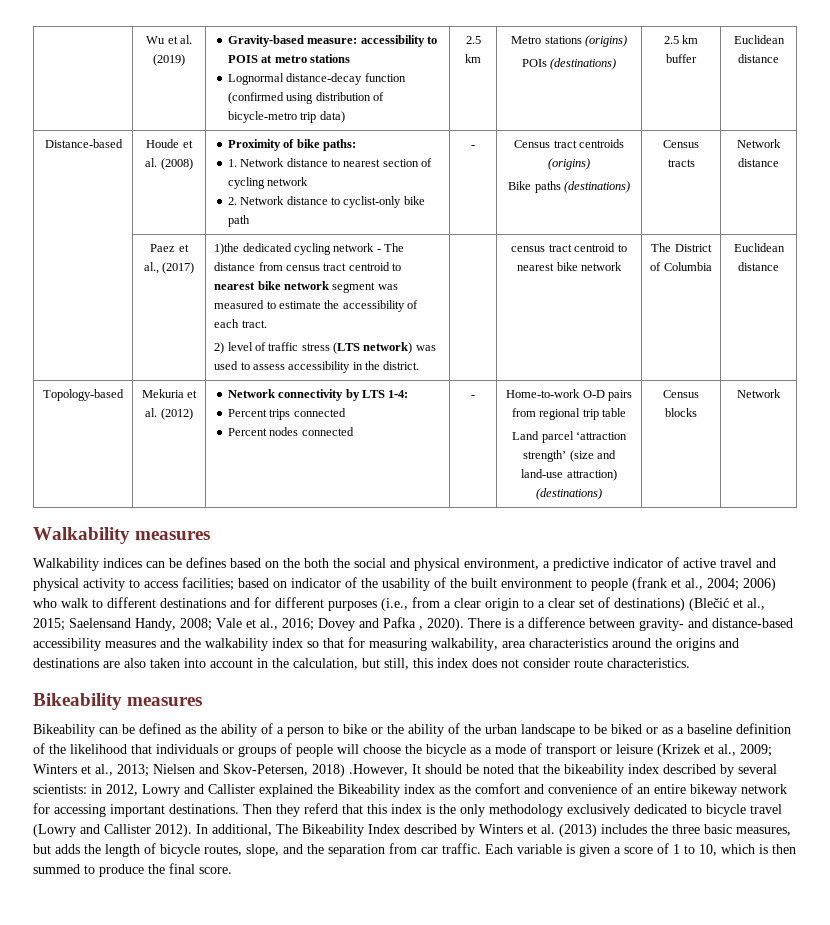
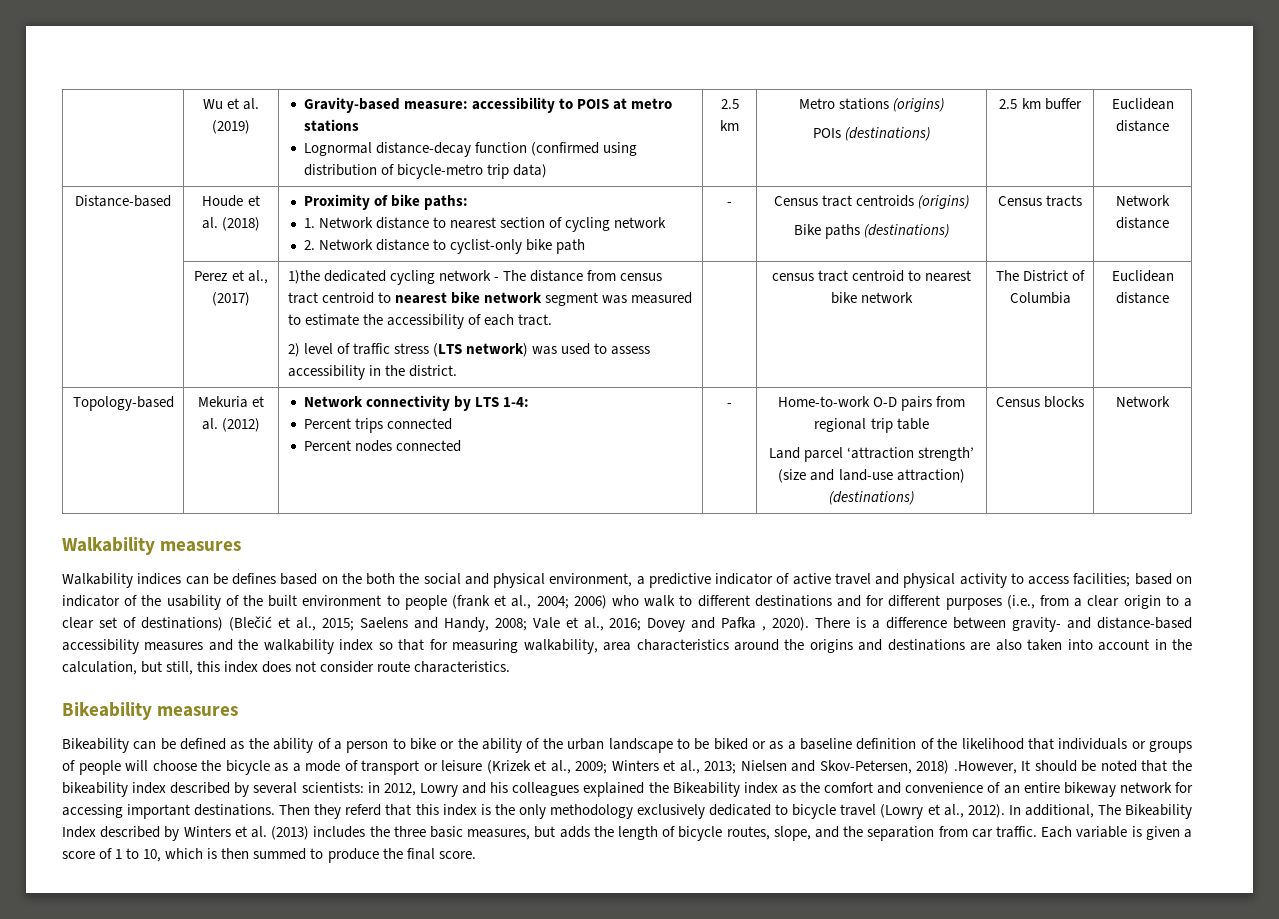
- Distance-based | Houde et al. (2008) | Proximity of bike paths:
+ Distance-based | Houde et al. (2018) | Proximity of bike paths:
- Paez et al., (2017)
+ Perez et al., (2017)
- Saelensand Handy, 2008;
+ Saelens and Handy, 2008;
- in 2012, Lowry and Callister explained the Bikeability index as the comfort and convenience of an entire bikeway network for accessing important destinations.
+ in 2012, Lowry and his colleagues explained the Bikeability index as the comfort and convenience of an entire bikeway network for accessing important destinations.
- Then they referd that this index is the only methodology exclusively dedicated to bicycle travel (Lowry and Callister 2012).
+ Then they referd that this index is the only methodology exclusively dedicated to bicycle travel (Lowry et al., 2012).

